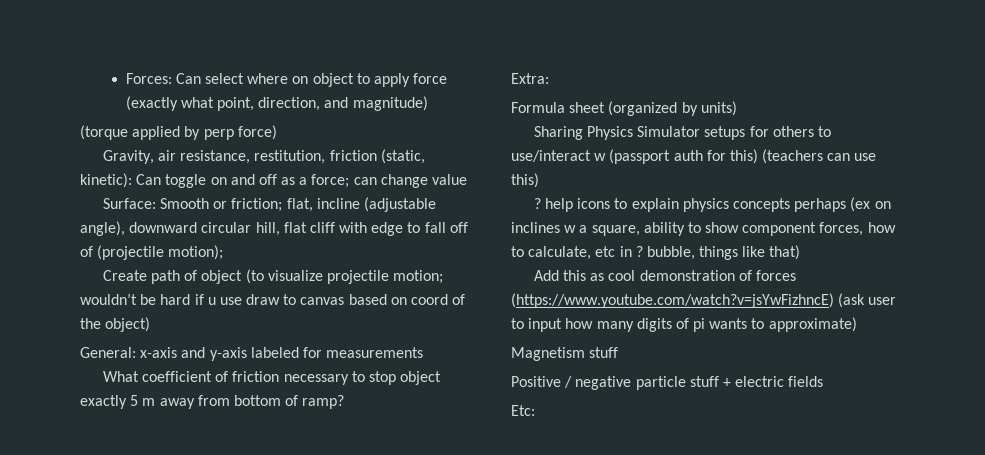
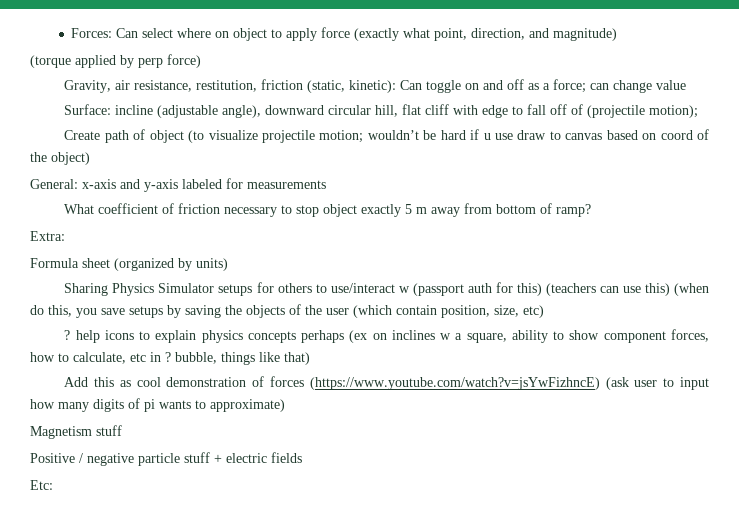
- Surface: Smooth or friction; flat, incline (adjustable angle), downward circular hill, flat cliff with edge to fall off of (projectile motion);
+ Surface: incline (adjustable angle), downward circular hill, flat cliff with edge to fall off of (projectile motion);
- Sharing Physics Simulator setups for others to use/interact w (passport auth for this) (teachers can use this)
+ Sharing Physics Simulator setups for others to use/interact w (passport auth for this) (teachers can use this) (when do this, you save setups by saving the objects of the user (which contain position, size, etc)

